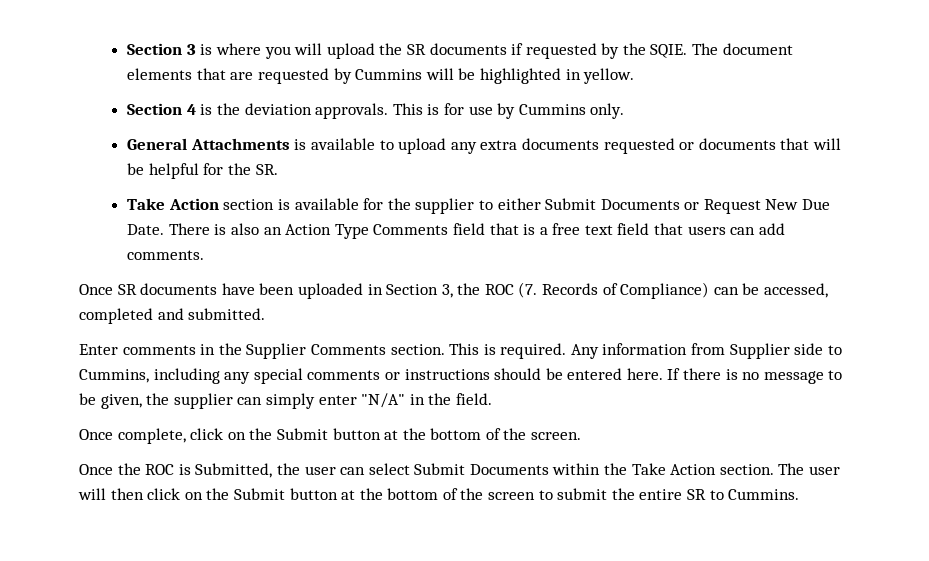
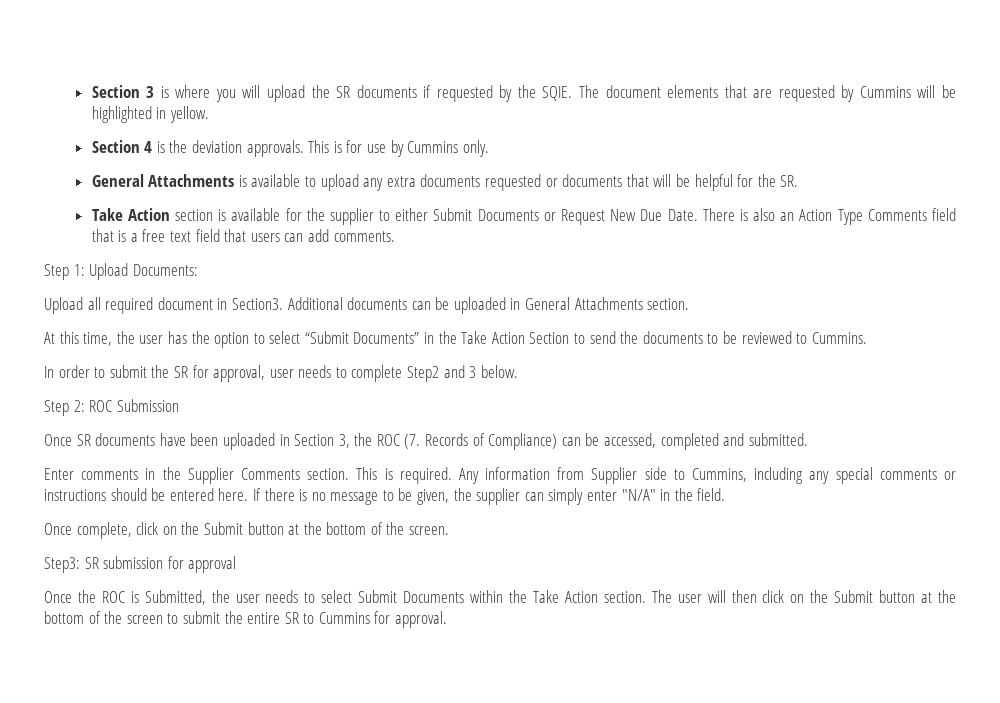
+ Step 1: Upload Documents:
+ Upload all required document in Section3. Additional documents can be uploaded in General Attachments section.
+ At this time, the user has the option to select “Submit Documents” in the Take Action Section to send the documents to be reviewed to Cummins.
+ In order to submit the SR for approval, user needs to complete Step2 and 3 below.
+ Step 2: ROC Submission
+ Step3: SR submission for approval
- Once the ROC is Submitted, the user can select Submit Documents within the Take Action section.
+ Once the ROC is Submitted, the user needs to select Submit Documents within the Take Action section.
- The user will then click on the Submit button at the bottom of the screen to submit the entire SR to Cummins.
+ The user will then click on the Submit button at the bottom of the screen to submit the entire SR to Cummins for approval.

